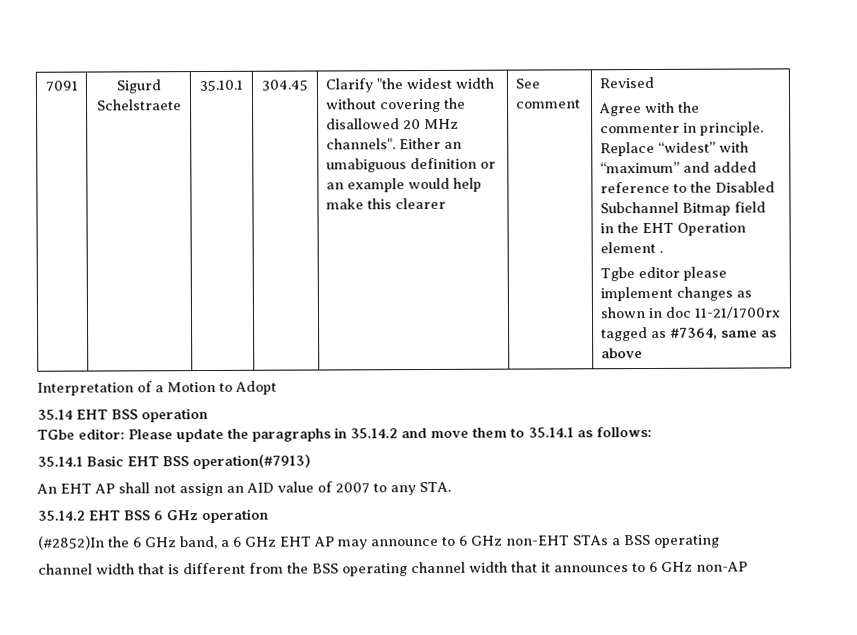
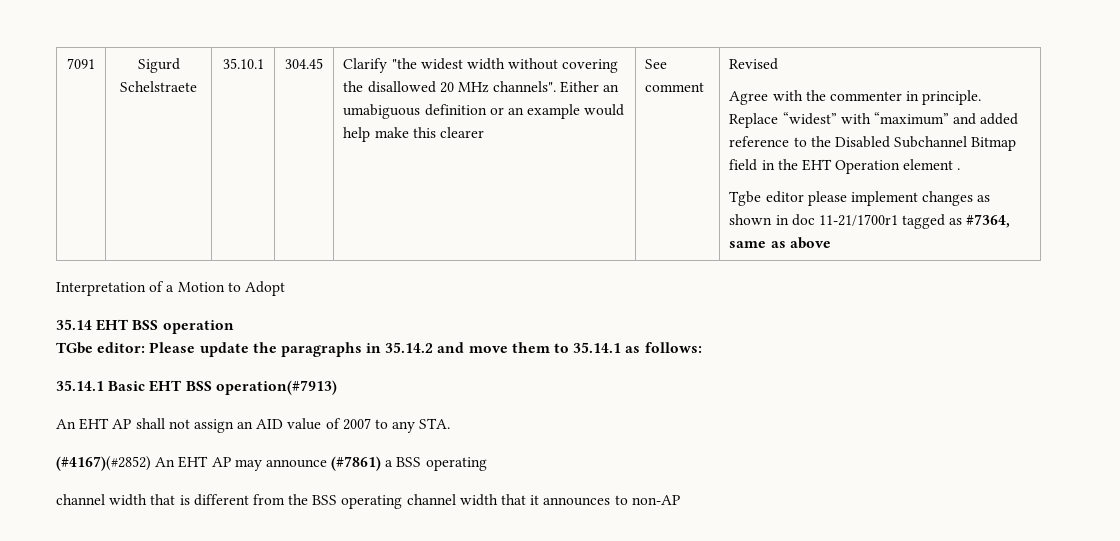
- Tgbe editor please implement changes as shown in doc 11-21/1700rx tagged as #7364, same as above
+ Tgbe editor please implement changes as shown in doc 11-21/1700r1 tagged as #7364, same as above
- 35.14.2 EHT BSS 6 GHz operation
- (#2852)In the 6 GHz band, a 6 GHz EHT AP may announce to 6 GHz non-EHT STAs a BSS operating
+ (#4167)(#2852) An EHT AP may announce (#7861) a BSS operating
- channel width that is different from the BSS operating channel width that it announces to 6 GHz non-AP
+ channel width that is different from the BSS operating channel width that it announces to non-AP

